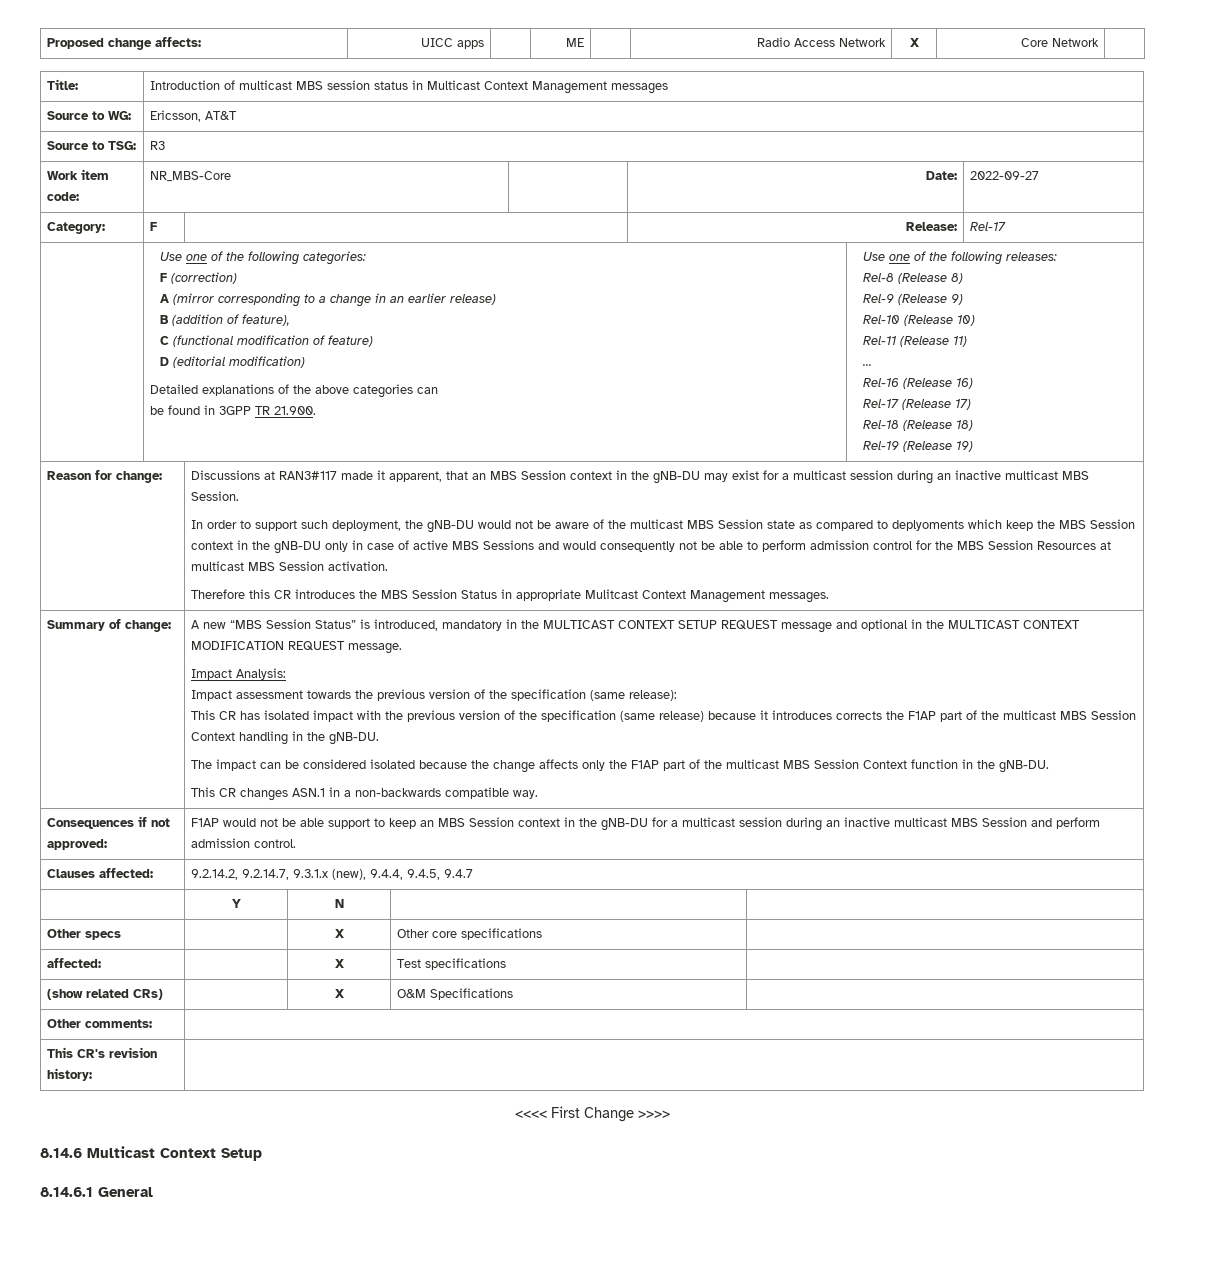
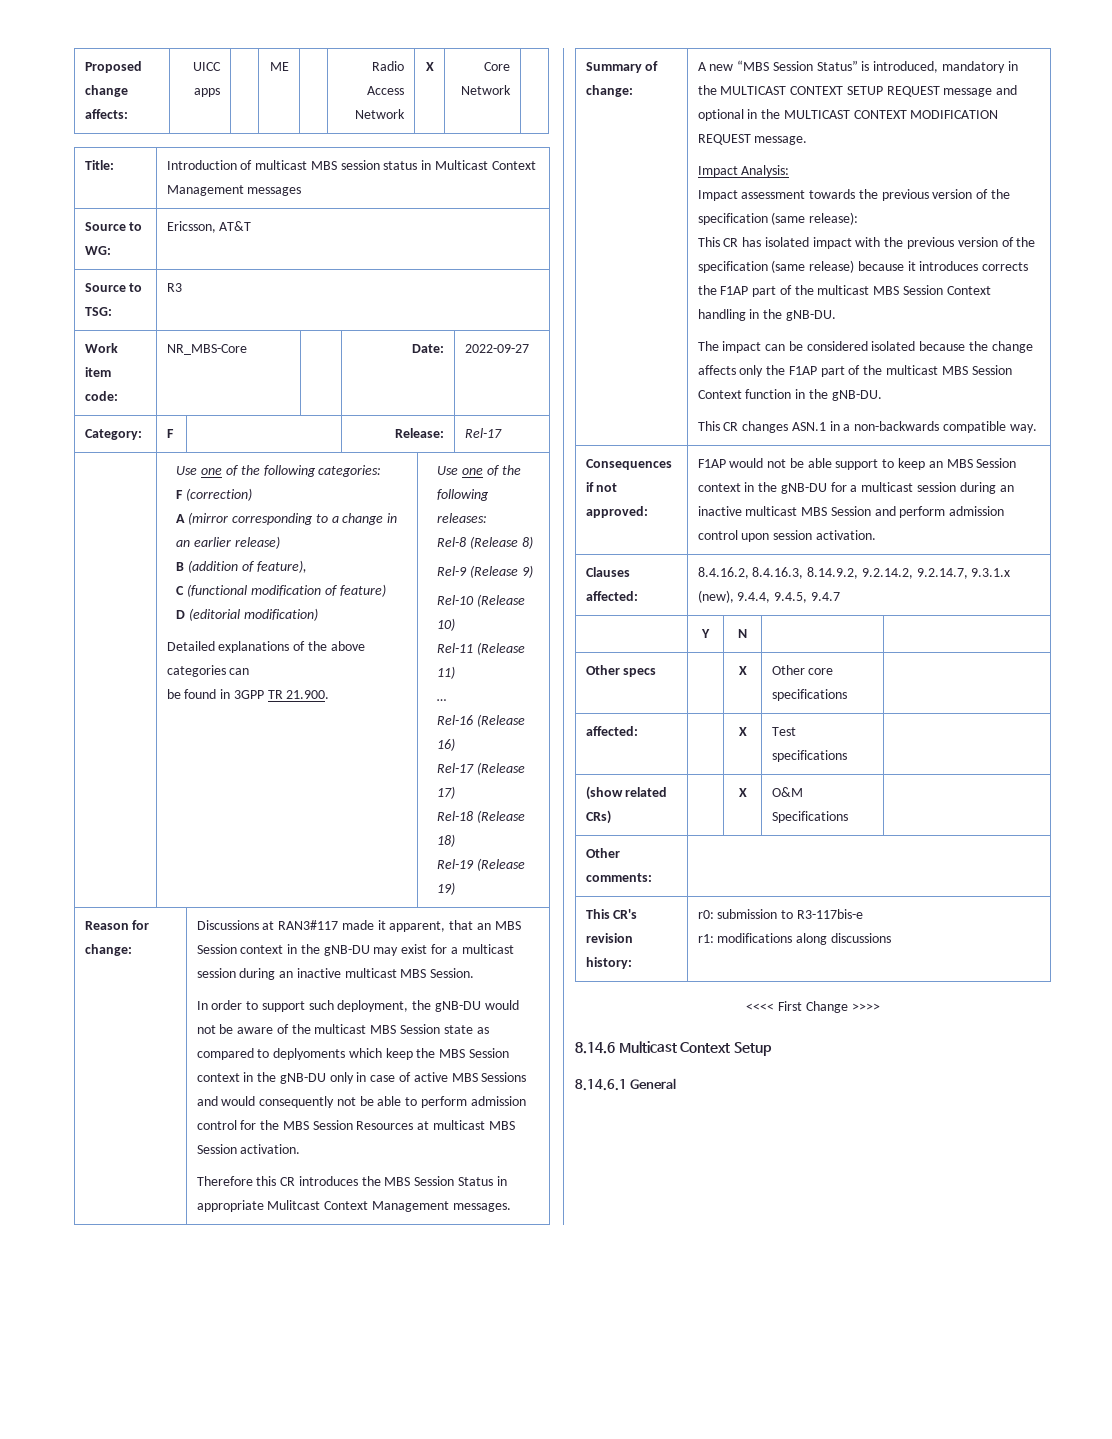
- Consequences if not approved: | F1AP would not be able support to keep an MBS Session context in the gNB-DU for a multicast session during an inactive multicast MBS Session and perform admission control.
+ Consequences if not approved: | F1AP would not be able support to keep an MBS Session context in the gNB-DU for a multicast session during an inactive multicast MBS Session and perform admission control upon session activation.
- Clauses affected: | 9.2.14.2, 9.2.14.7, 9.3.1.x (new), 9.4.4, 9.4.5, 9.4.7
+ Clauses affected: | 8.4.16.2, 8.4.16.3, 8.14.9.2, 9.2.14.2, 9.2.14.7, 9.3.1.x (new), 9.4.4, 9.4.5, 9.4.7
- This CR's revision history: |
+ This CR's revision history: | r0: submission to R3-117bis-e
+ r1: modifications along discussions

